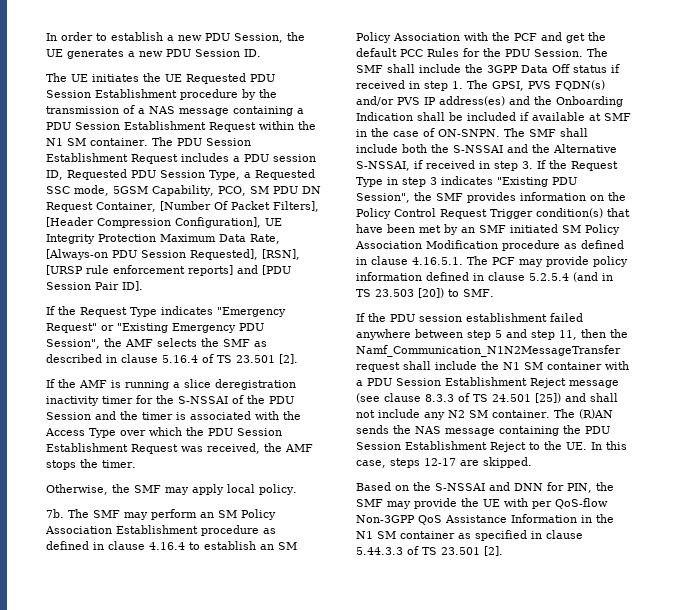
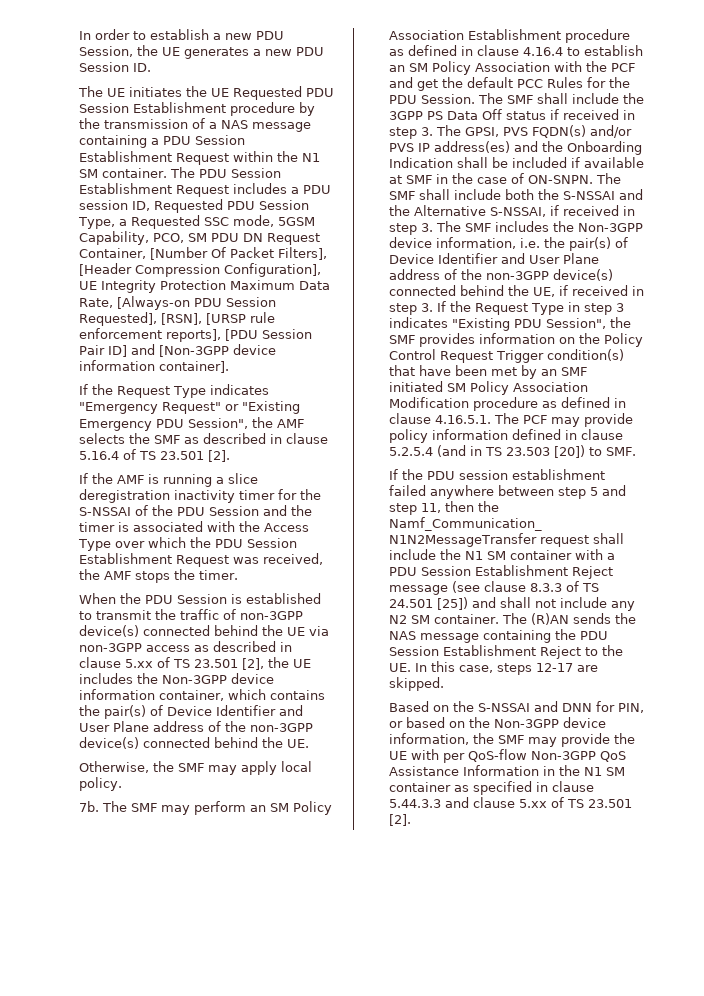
- The PDU Session Establishment Request includes a PDU session ID, Requested PDU Session Type, a Requested SSC mode, 5GSM Capability, PCO, SM PDU DN Request Container, [Number Of Packet Filters], [Header Compression Configuration], UE Integrity Protection Maximum Data Rate, [Always-on PDU Session Requested], [RSN], [URSP rule enforcement reports] and [PDU Session Pair ID].
+ The PDU Session Establishment Request includes a PDU session ID, Requested PDU Session Type, a Requested SSC mode, 5GSM Capability, PCO, SM PDU DN Request Container, [Number Of Packet Filters], [Header Compression Configuration], UE Integrity Protection Maximum Data Rate, [Always-on PDU Session Requested], [RSN], [URSP rule enforcement reports], [PDU Session Pair ID] and [Non-3GPP device information container].
+ When the PDU Session is established to transmit the traffic of non-3GPP device(s) connected behind the UE via non-3GPP access as described in clause 5.xx of TS 23.501 [2], the UE includes the Non-3GPP device information container, which contains the pair(s) of Device Identifier and User Plane address of the non-3GPP device(s) connected behind the UE.
- The SMF shall include the 3GPP Data Off status if received in step 1. The GPSI, PVS FQDN(s) and/or PVS IP address(es) and the Onboarding Indication shall be included if available at SMF in the case of ON-SNPN.
+ The SMF shall include the 3GPP PS Data Off status if received in step 3. The GPSI, PVS FQDN(s) and/or PVS IP address(es) and the Onboarding Indication shall be included if available at SMF in the case of ON-SNPN.
- The SMF shall include both the S-NSSAI and the Alternative S-NSSAI, if received in step 3. If the Request Type in step 3 indicates "Existing PDU Session", the SMF provides information on the Policy Control Request Trigger condition(s) that have been met by an SMF initiated SM Policy Association Modification procedure as defined in clause 4.16.5.1. The PCF may provide policy information defined in clause 5.2.5.4 (and in TS 23.503 [20]) to SMF.
+ The SMF shall include both the S-NSSAI and the Alternative S-NSSAI, if received in step 3. The SMF includes the Non-3GPP device information, i.e. the pair(s) of Device Identifier and User Plane address of the non-3GPP device(s) connected behind the UE, if received in step 3. If the Request Type in step 3 indicates "Existing PDU Session", the SMF provides information on the Policy Control Request Trigger condition(s) that have been met by an SMF initiated SM Policy Association Modification procedure as defined in clause 4.16.5.1. The PCF may provide policy information defined in clause 5.2.5.4 (and in TS 23.503 [20]) to SMF.
- Based on the S-NSSAI and DNN for PIN, the SMF may provide the UE with per QoS-flow Non-3GPP QoS Assistance Information in the N1 SM container as specified in clause 5.44.3.3 of TS 23.501 [2].
+ Based on the S-NSSAI and DNN for PIN, or based on the Non-3GPP device information, the SMF may provide the UE with per QoS-flow Non-3GPP QoS Assistance Information in the N1 SM container as specified in clause 5.44.3.3 and clause 5.xx of TS 23.501 [2].

